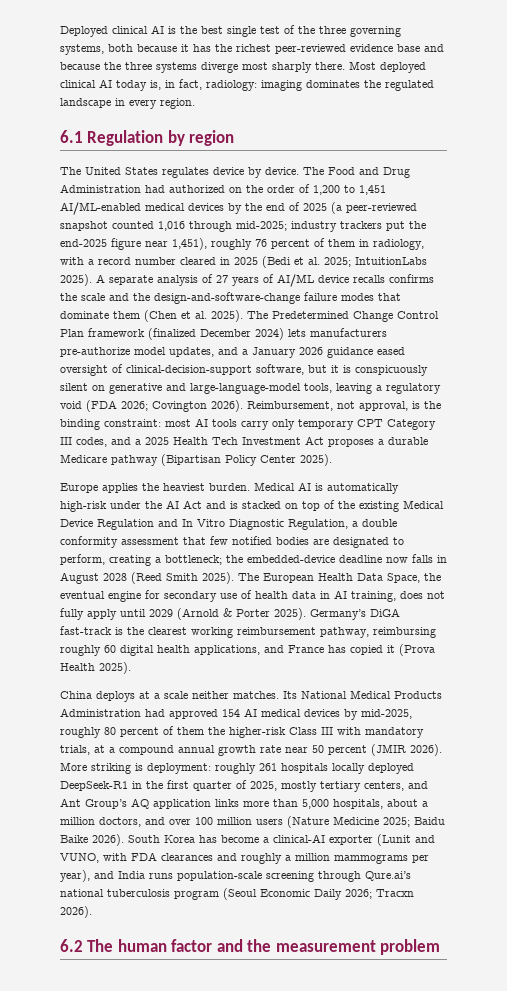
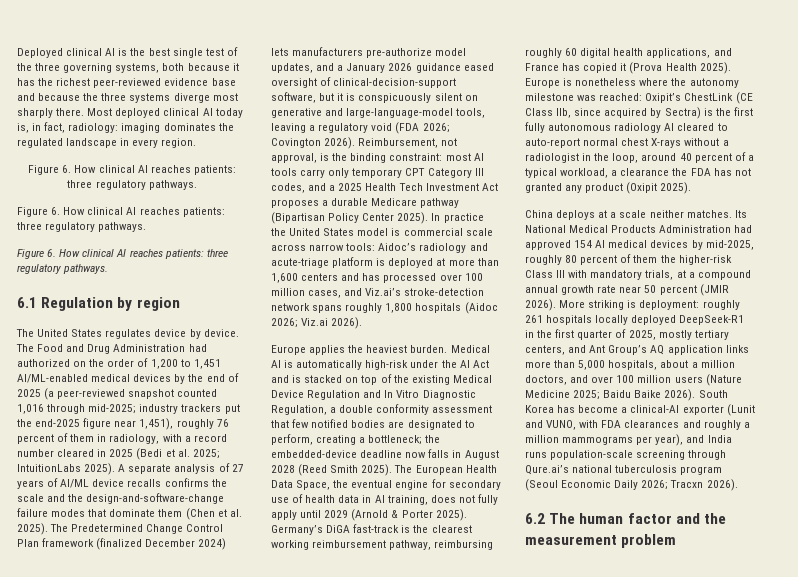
  Most deployed clinical AI today is, in fact, radiology: imaging dominates the regulated landscape in every region.
+ Figure 6. How clinical AI reaches patients: three regulatory pathways.
+ Figure 6. How clinical AI reaches patients: three regulatory pathways.
+ Figure 6. How clinical AI reaches patients: three regulatory pathways.
+ In practice the United States model is commercial scale across narrow tools: Aidoc’s radiology and acute-triage platform is deployed at more than 1,600 centers and has processed over 100 million cases, and Viz.ai’s stroke-detection network spans roughly 1,800 hospitals (Aidoc 2026; Viz.ai 2026).
+ Europe is nonetheless where the autonomy milestone was reached: Oxipit’s ChestLink (CE Class IIb, since acquired by Sectra) is the first fully autonomous radiology AI cleared to auto-report normal chest X-rays without a radiologist in the loop, around 40 percent of a typical workload, a clearance the FDA has not granted any product (Oxipit 2025).

